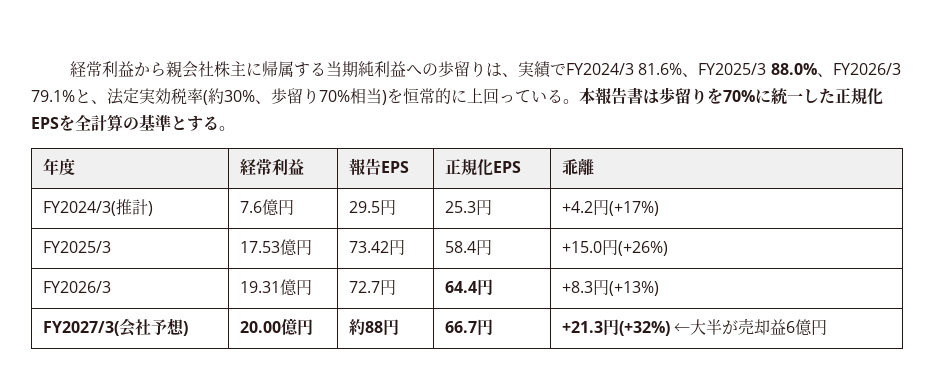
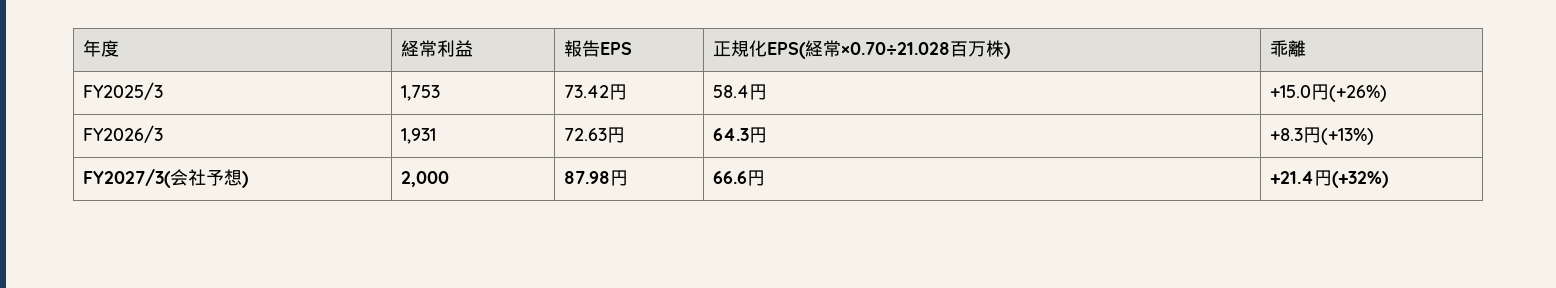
- 経常利益から親会社株主に帰属する当期純利益への歩留りは、実績でFY2024/3 81.6%、FY2025/3 88.0%、FY2026/3 79.1%と、法定実効税率(約30%、歩留り70%相当)を恒常的に上回っている。本報告書は歩留りを70%に統一した正規化EPSを全計算の基準とする。
- 年度 | 経常利益 | 報告EPS | 正規化EPS | 乖離
- FY2024/3(推計) | 7.6億円 | 29.5円 | 25.3円 | +4.2円(+17%)
+ 年度 | 経常利益 | 報告EPS | 正規化EPS(経常×0.70÷21.028百万株) | 乖離
- FY2025/3 | 17.53億円 | 73.42円 | 58.4円 | +15.0円(+26%)
+ FY2025/3 | 1,753 | 73.42円 | 58.4円 | +15.0円(+26%)
- FY2026/3 | 19.31億円 | 72.7円 | 64.4円 | +8.3円(+13%)
+ FY2026/3 | 1,931 | 72.63円 | 64.3円 | +8.3円(+13%)
- FY2027/3(会社予想) | 20.00億円 | 約88円 | 66.7円 | +21.3円(+32%) ←大半が売却益6億円
+ FY2027/3(会社予想) | 2,000 | 87.98円 | 66.6円 | +21.4円(+32%)

